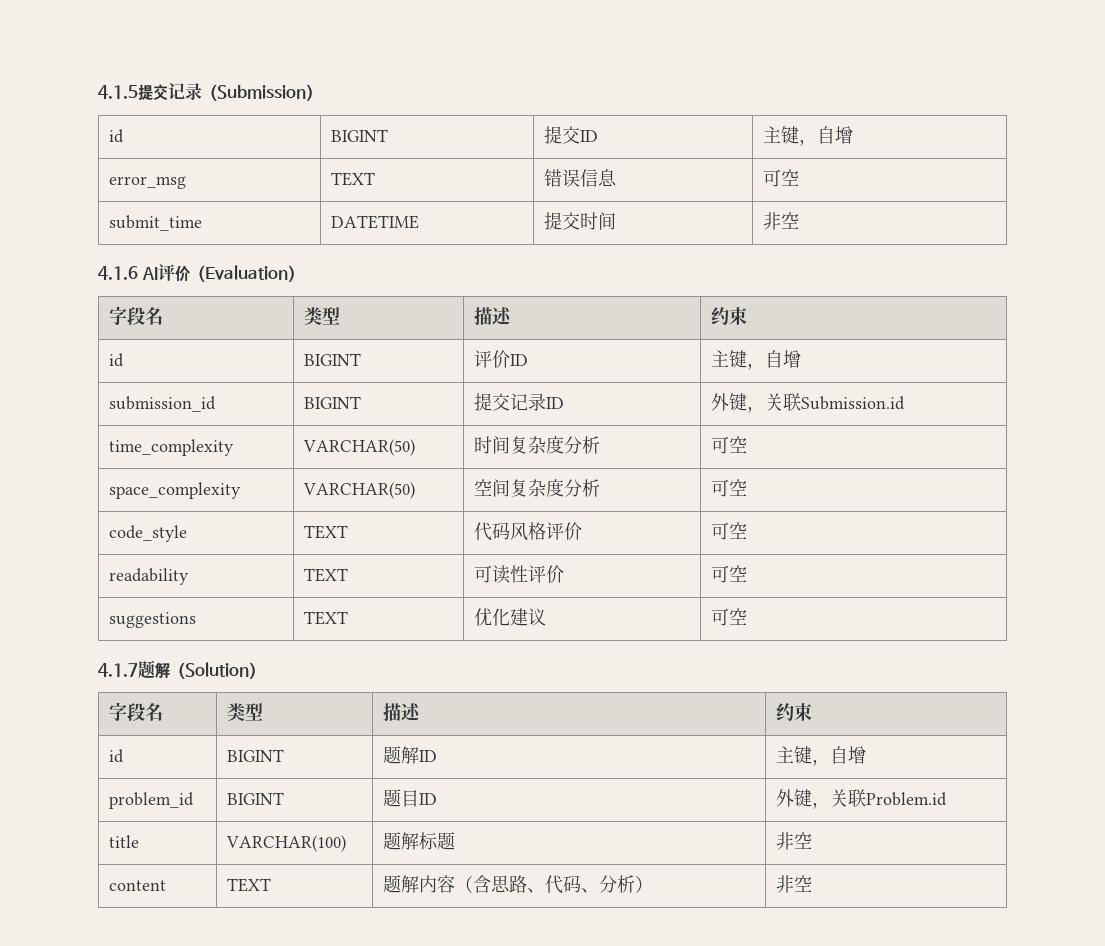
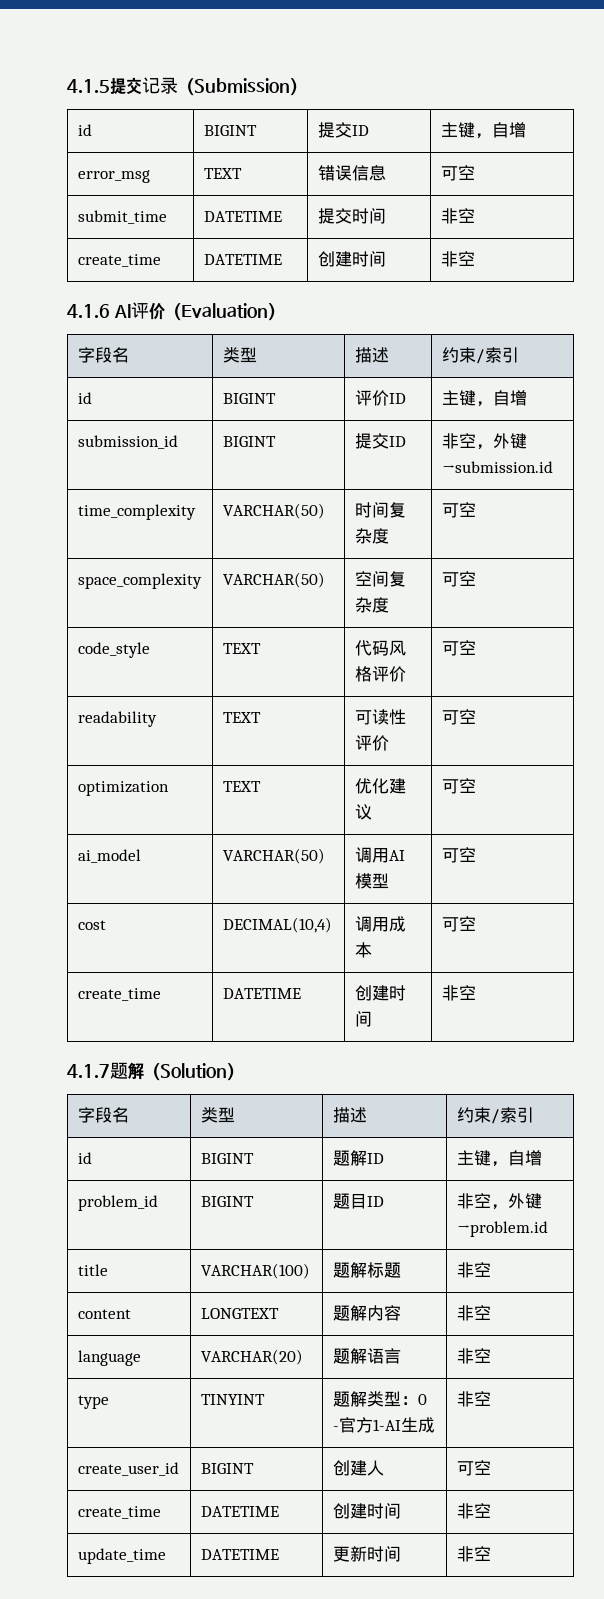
  submit_time | DATETIME | 提交时间 | 非空
+ create_time | DATETIME | 创建时间 | 非空
  4.1.6 AI评价（Evaluation）
- 字段名 | 类型 | 描述 | 约束
+ 字段名 | 类型 | 描述 | 约束/索引
- submission_id | BIGINT | 提交记录ID | 外键，关联Submission.id
+ submission_id | BIGINT | 提交ID | 非空，外键→submission.id
- time_complexity | VARCHAR(50) | 时间复杂度分析 | 可空
+ time_complexity | VARCHAR(50) | 时间复杂度 | 可空
- space_complexity | VARCHAR(50) | 空间复杂度分析 | 可空
+ space_complexity | VARCHAR(50) | 空间复杂度 | 可空
- suggestions | TEXT | 优化建议 | 可空
+ optimization | TEXT | 优化建议 | 可空
+ ai_model | VARCHAR(50) | 调用AI模型 | 可空
+ cost | DECIMAL(10,4) | 调用成本 | 可空
+ create_time | DATETIME | 创建时间 | 非空
  4.1.7题解（Solution）
- 字段名 | 类型 | 描述 | 约束
+ 字段名 | 类型 | 描述 | 约束/索引
- problem_id | BIGINT | 题目ID | 外键，关联Problem.id
+ problem_id | BIGINT | 题目ID | 非空，外键→problem.id
- content | TEXT | 题解内容（含思路、代码、分析） | 非空
+ content | LONGTEXT | 题解内容 | 非空
+ language | VARCHAR(20) | 题解语言 | 非空
+ type | TINYINT | 题解类型：0 -官方1-AI生成 | 非空
+ create_user_id | BIGINT | 创建人 | 可空
+ create_time | DATETIME | 创建时间 | 非空
+ update_time | DATETIME | 更新时间 | 非空

